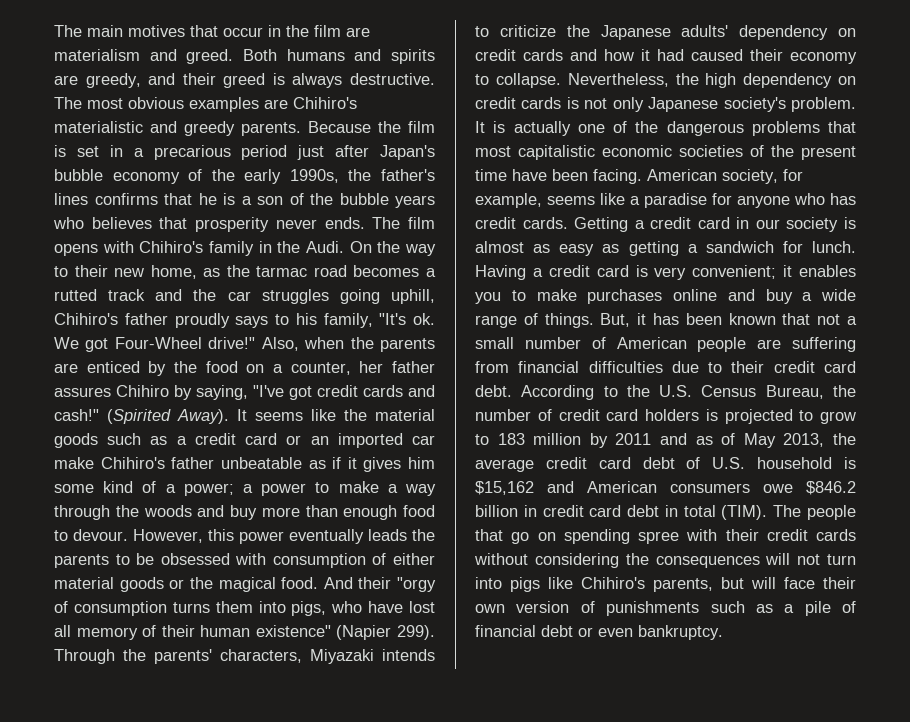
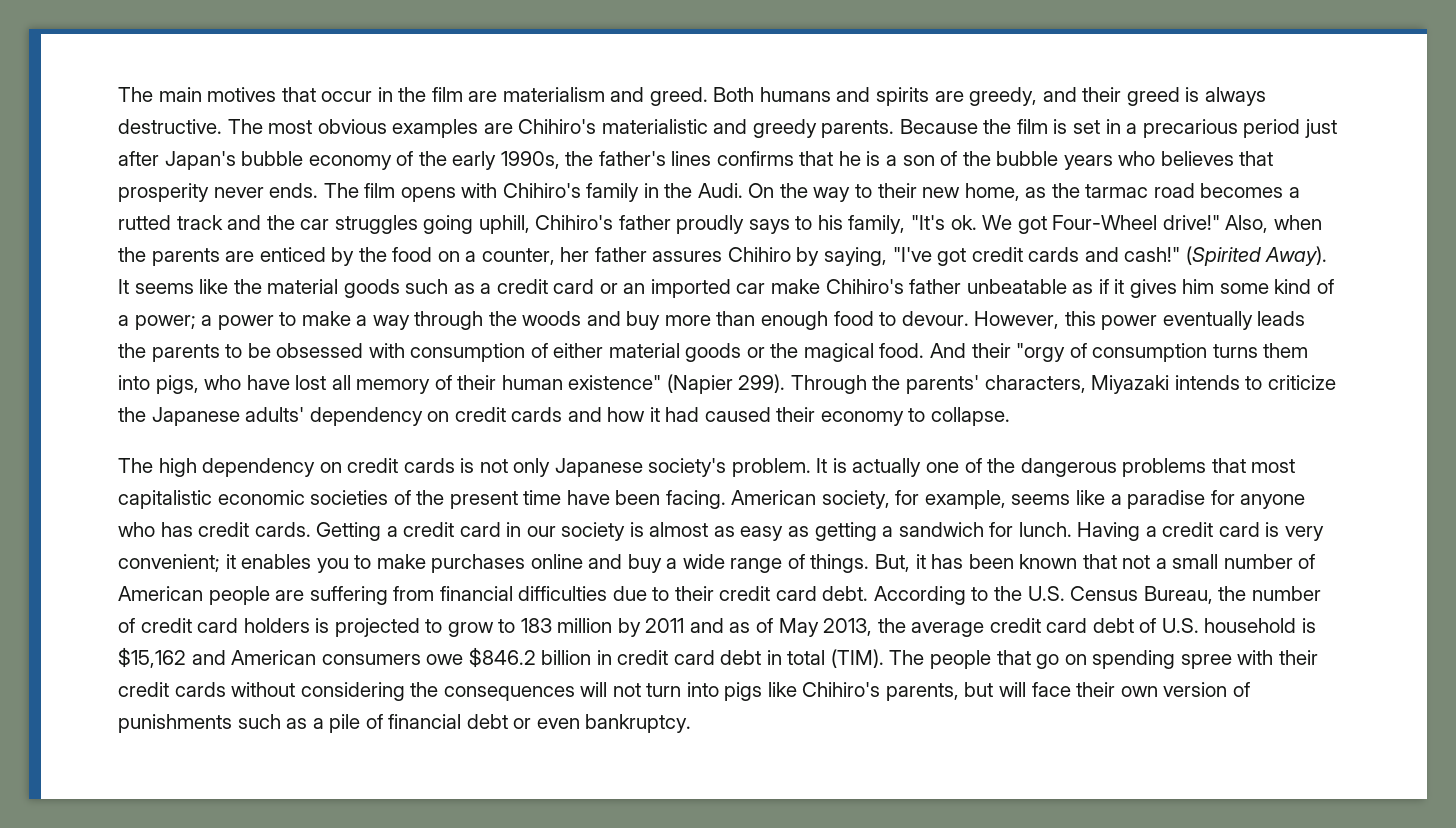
- Through the parents' characters, Miyazaki intends to criticize the Japanese adults' dependency on credit cards and how it had caused their economy to collapse. Nevertheless, the high dependency on credit cards is not only Japanese society's problem.
+ Through the parents' characters, Miyazaki intends to criticize the Japanese adults' dependency on credit cards and how it had caused their economy to collapse.
+ The high dependency on credit cards is not only Japanese society's problem.

